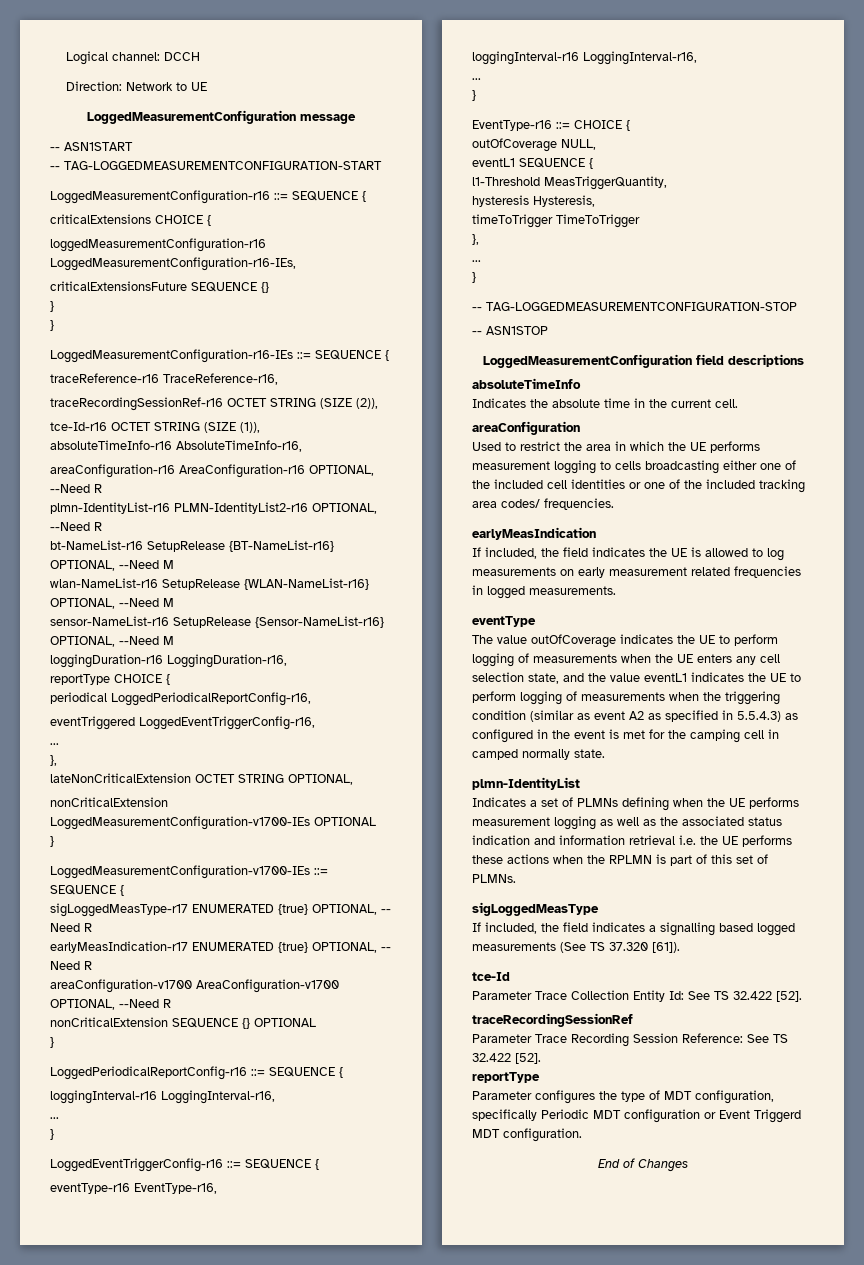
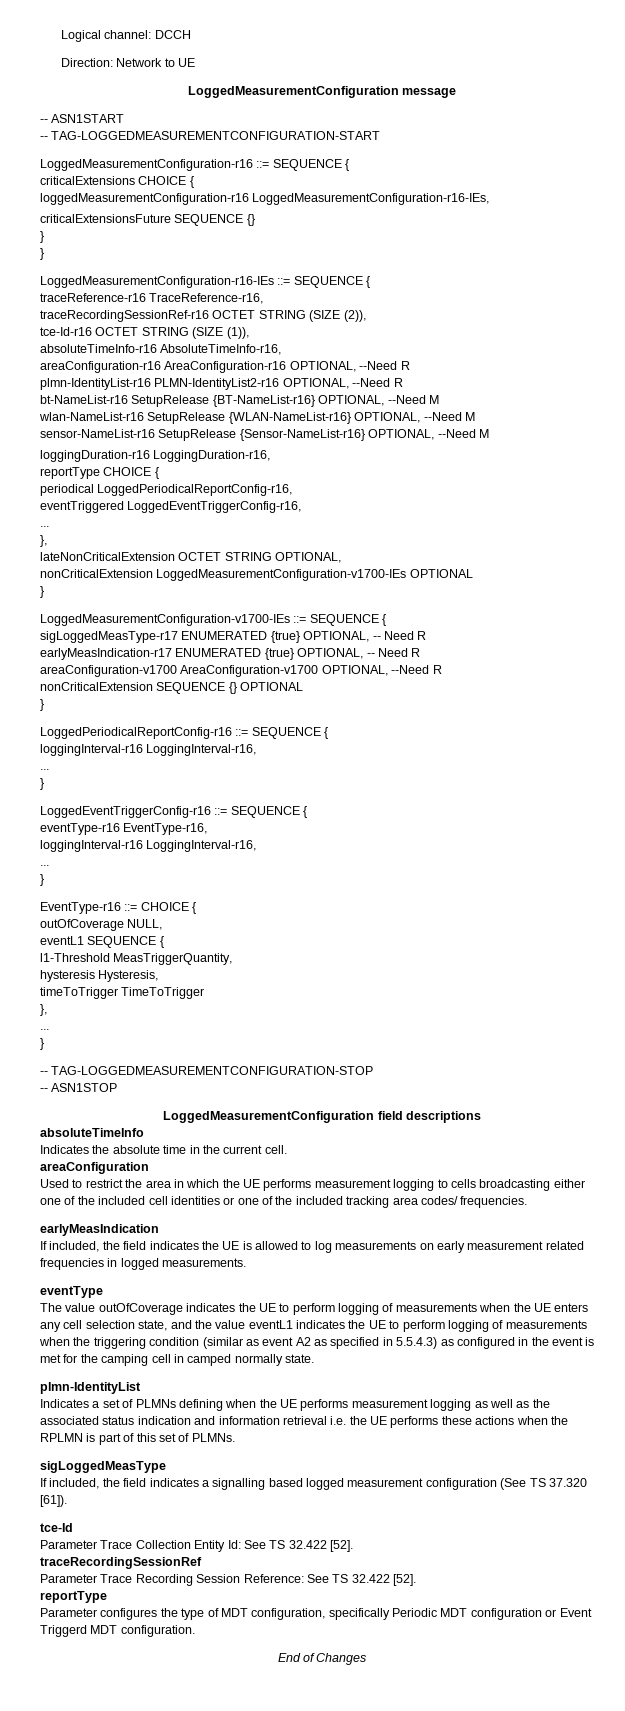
- If included, the field indicates a signalling based logged measurements (See TS 37.320 [61]).
+ If included, the field indicates a signalling based logged measurement configuration (See TS 37.320 [61]).

